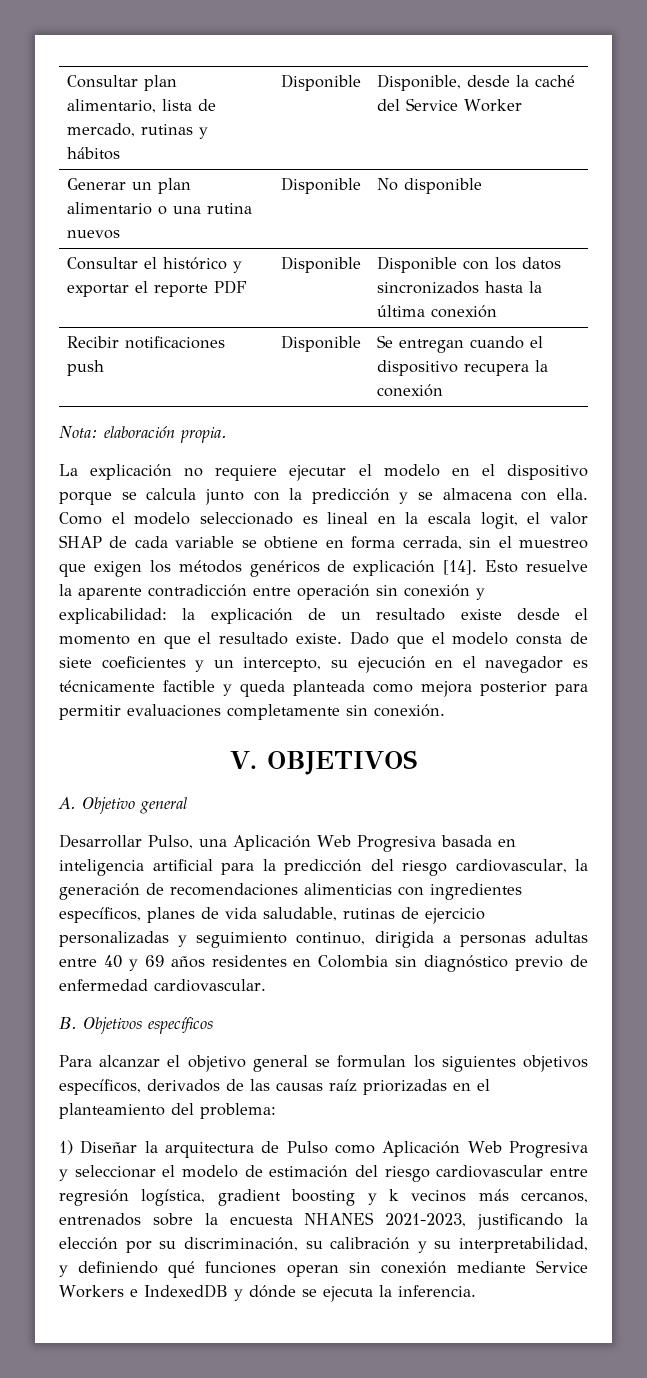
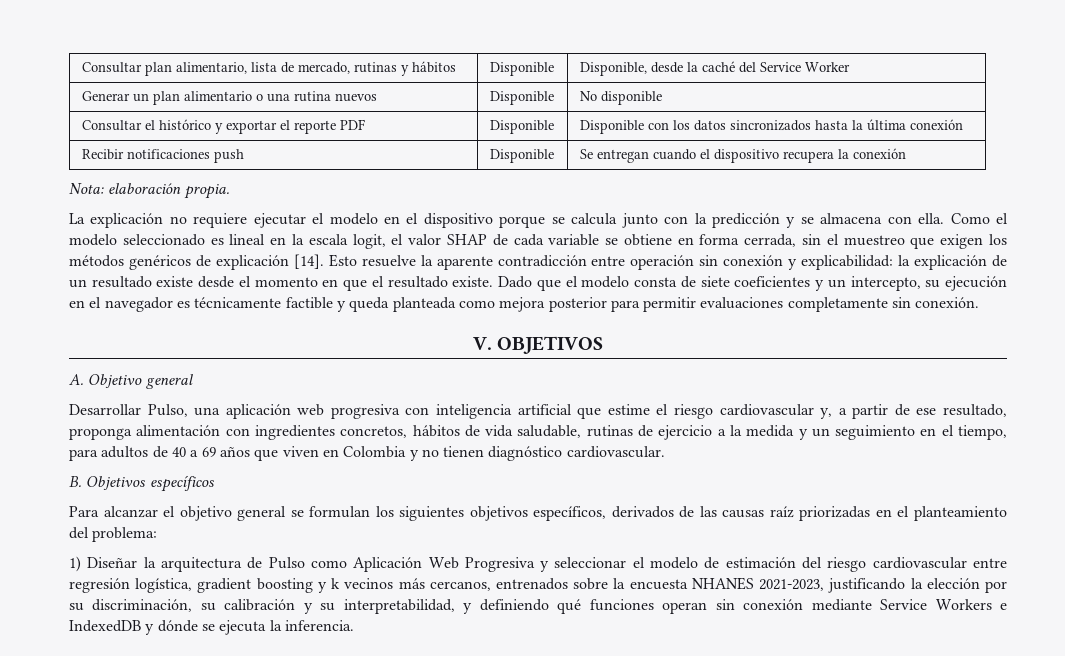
- Desarrollar Pulso, una Aplicación Web Progresiva basada en inteligencia artificial para la predicción del riesgo cardiovascular, la generación de recomendaciones alimenticias con ingredientes específicos, planes de vida saludable, rutinas de ejercicio personalizadas y seguimiento continuo, dirigida a personas adultas entre 40 y 69 años residentes en Colombia sin diagnóstico previo de enfermedad cardiovascular.
+ Desarrollar Pulso, una aplicación web progresiva con inteligencia artificial que estime el riesgo cardiovascular y, a partir de ese resultado, proponga alimentación con ingredientes concretos, hábitos de vida saludable, rutinas de ejercicio a la medida y un seguimiento en el tiempo, para adultos de 40 a 69 años que viven en Colombia y no tienen diagnóstico cardiovascular.

